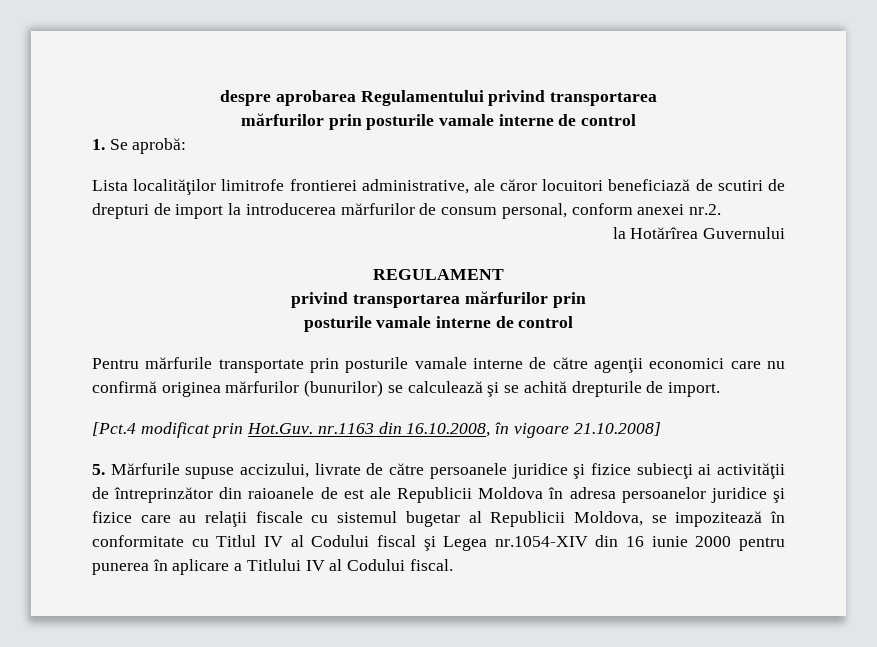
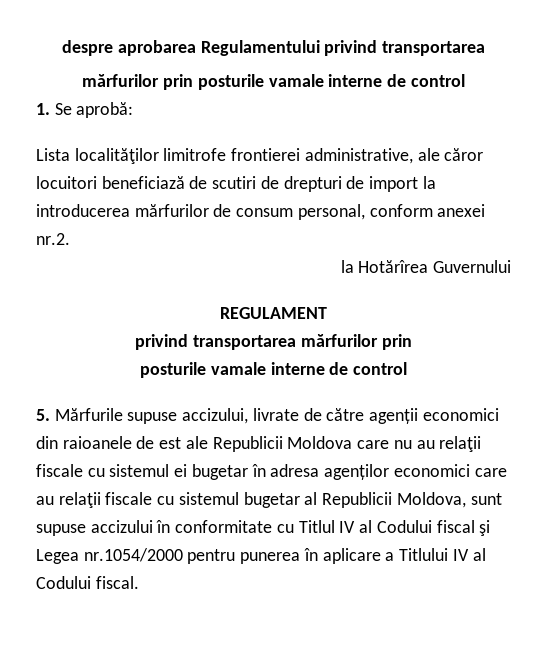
- Pentru mărfurile transportate prin posturile vamale interne de către agenţii economici care nu confirmă originea mărfurilor (bunurilor) se calculează şi se achită drepturile de import.
- [Pct.4 modificat prin Hot.Guv. nr.1163 din 16.10.2008, în vigoare 21.10.2008]
- 5. Mărfurile supuse accizului, livrate de către persoanele juridice şi fizice subiecţi ai activităţii de întreprinzător din raioanele de est ale Republicii Moldova în adresa persoanelor juridice şi fizice care au relaţii fiscale cu sistemul bugetar al Republicii Moldova, se impozitează în conformitate cu Titlul IV al Codului fiscal şi Legea nr.1054-XIV din 16 iunie 2000 pentru punerea în aplicare a Titlului IV al Codului fiscal.
+ 5. Mărfurile supuse accizului, livrate de către agenții economici din raioanele de est ale Republicii Moldova care nu au relaţii fiscale cu sistemul ei bugetar în adresa agenților economici care au relaţii fiscale cu sistemul bugetar al Republicii Moldova, sunt supuse accizului în conformitate cu Titlul IV al Codului fiscal şi Legea nr.1054/2000 pentru punerea în aplicare a Titlului IV al Codului fiscal.

